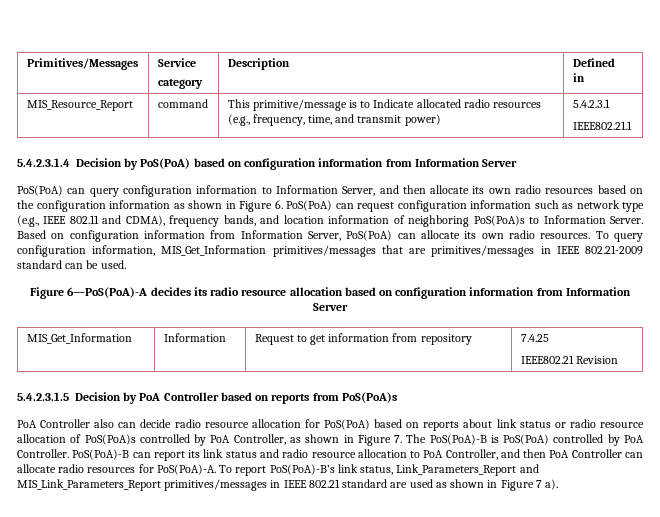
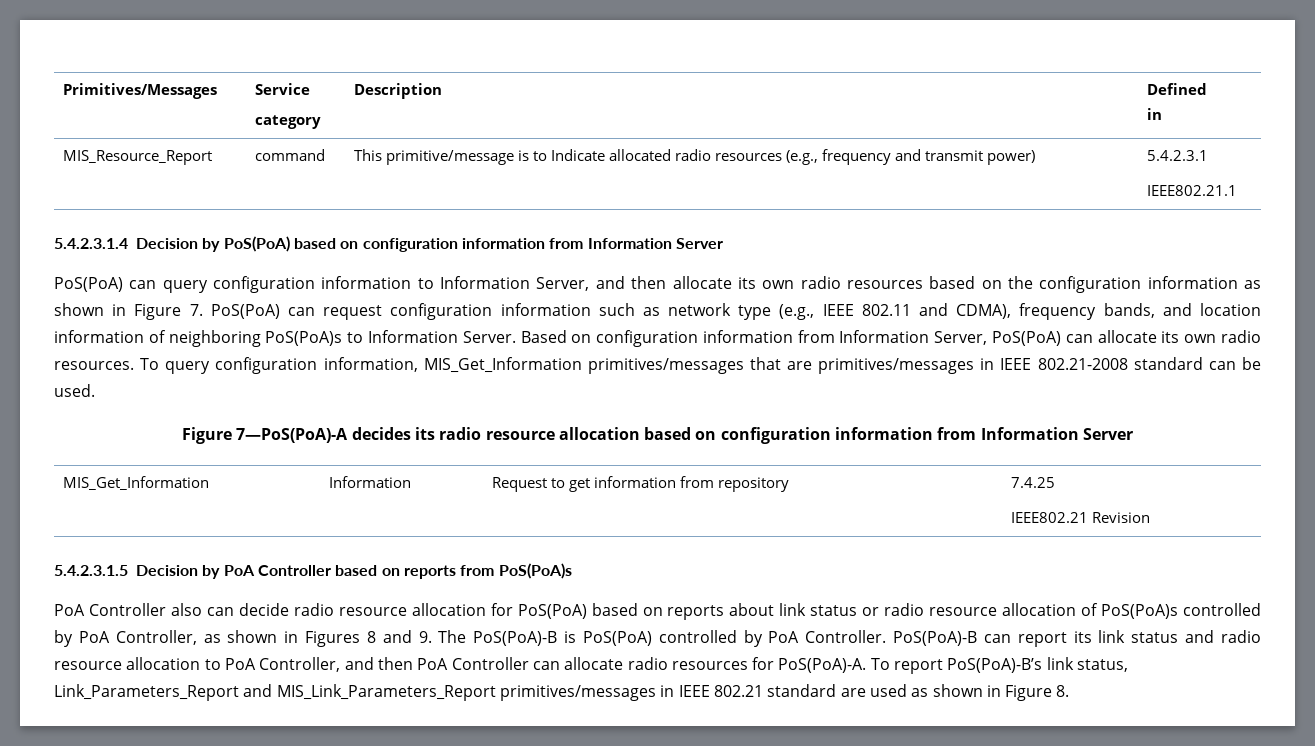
- MIS_Resource_Report | command | This primitive/message is to Indicate allocated radio resources (e.g., frequency, time, and transmit power) | 5.4.2.3.1
+ MIS_Resource_Report | command | This primitive/message is to Indicate allocated radio resources (e.g., frequency and transmit power) | 5.4.2.3.1
- PoS(PoA) can query configuration information to Information Server, and then allocate its own radio resources based on the configuration information as shown in Figure 6. PoS(PoA) can request configuration information such as network type (e.g., IEEE 802.11 and CDMA), frequency bands, and location information of neighboring PoS(PoA)s to Information Server.
+ PoS(PoA) can query configuration information to Information Server, and then allocate its own radio resources based on the configuration information as shown in Figure 7. PoS(PoA) can request configuration information such as network type (e.g., IEEE 802.11 and CDMA), frequency bands, and location information of neighboring PoS(PoA)s to Information Server.
- To query configuration information, MIS_Get_Information primitives/messages that are primitives/messages in IEEE 802.21-2009 standard can be used.
+ To query configuration information, MIS_Get_Information primitives/messages that are primitives/messages in IEEE 802.21-2008 standard can be used.
- Figure 6—PoS(PoA)-A decides its radio resource allocation based on configuration information from Information Server
+ Figure 7—PoS(PoA)-A decides its radio resource allocation based on configuration information from Information Server
- PoA Controller also can decide radio resource allocation for PoS(PoA) based on reports about link status or radio resource allocation of PoS(PoA)s controlled by PoA Controller, as shown in Figure 7. The PoS(PoA)-B is PoS(PoA) controlled by PoA Controller.
+ PoA Controller also can decide radio resource allocation for PoS(PoA) based on reports about link status or radio resource allocation of PoS(PoA)s controlled by PoA Controller, as shown in Figures 8 and 9. The PoS(PoA)-B is PoS(PoA) controlled by PoA Controller.
- To report PoS(PoA)-B’s link status, Link_Parameters_Report and MIS_Link_Parameters_Report primitives/messages in IEEE 802.21 standard are used as shown in Figure 7 a).
+ To report PoS(PoA)-B’s link status, Link_Parameters_Report and MIS_Link_Parameters_Report primitives/messages in IEEE 802.21 standard are used as shown in Figure 8.

